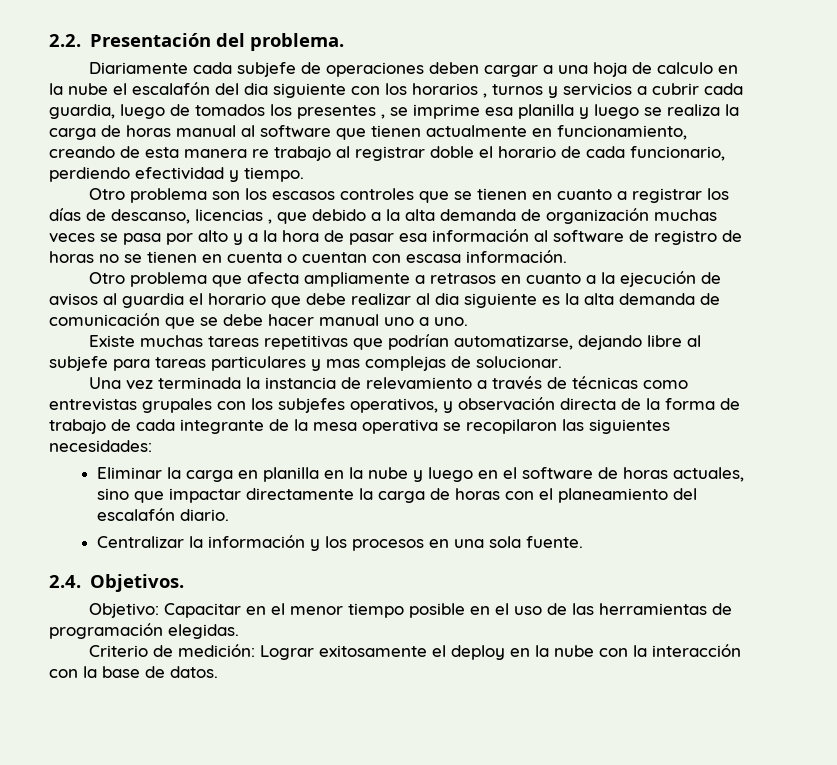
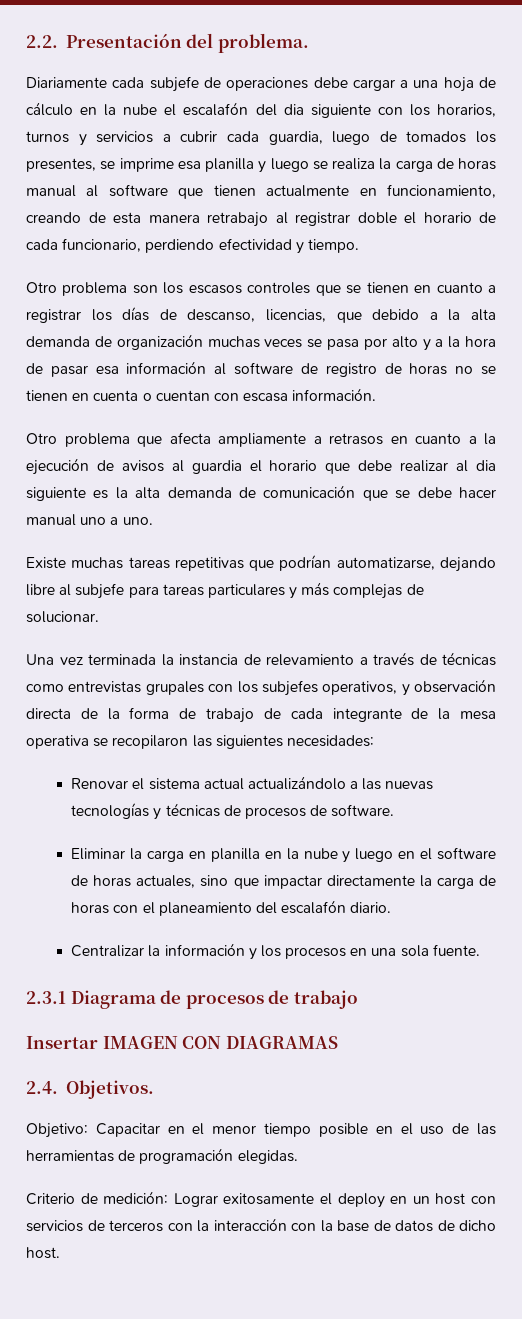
- Diariamente cada subjefe de operaciones deben cargar a una hoja de calculo en la nube el escalafón del dia siguiente con los horarios , turnos y servicios a cubrir cada guardia, luego de tomados los presentes , se imprime esa planilla y luego se realiza la carga de horas manual al software que tienen actualmente en funcionamiento, creando de esta manera re trabajo al registrar doble el horario de cada funcionario, perdiendo efectividad y tiempo.
+ Diariamente cada subjefe de operaciones debe cargar a una hoja de cálculo en la nube el escalafón del dia siguiente con los horarios, turnos y servicios a cubrir cada guardia, luego de tomados los presentes, se imprime esa planilla y luego se realiza la carga de horas manual al software que tienen actualmente en funcionamiento, creando de esta manera retrabajo al registrar doble el horario de cada funcionario, perdiendo efectividad y tiempo.
- Otro problema son los escasos controles que se tienen en cuanto a registrar los días de descanso, licencias , que debido a la alta demanda de organización muchas veces se pasa por alto y a la hora de pasar esa información al software de registro de horas no se tienen en cuenta o cuentan con escasa información.
+ Otro problema son los escasos controles que se tienen en cuanto a registrar los días de descanso, licencias, que debido a la alta demanda de organización muchas veces se pasa por alto y a la hora de pasar esa información al software de registro de horas no se tienen en cuenta o cuentan con escasa información.
- Existe muchas tareas repetitivas que podrían automatizarse, dejando libre al subjefe para tareas particulares y mas complejas de solucionar.
+ Existe muchas tareas repetitivas que podrían automatizarse, dejando libre al subjefe para tareas particulares y más complejas de solucionar.
+ Renovar el sistema actual actualizándolo a las nuevas tecnologías y técnicas de procesos de software.
+ 2.3.1 Diagrama de procesos de trabajo
+ Insertar IMAGEN CON DIAGRAMAS
- Criterio de medición: Lograr exitosamente el deploy en la nube con la interacción con la base de datos.
+ Criterio de medición: Lograr exitosamente el deploy en un host con servicios de terceros con la interacción con la base de datos de dicho host.

